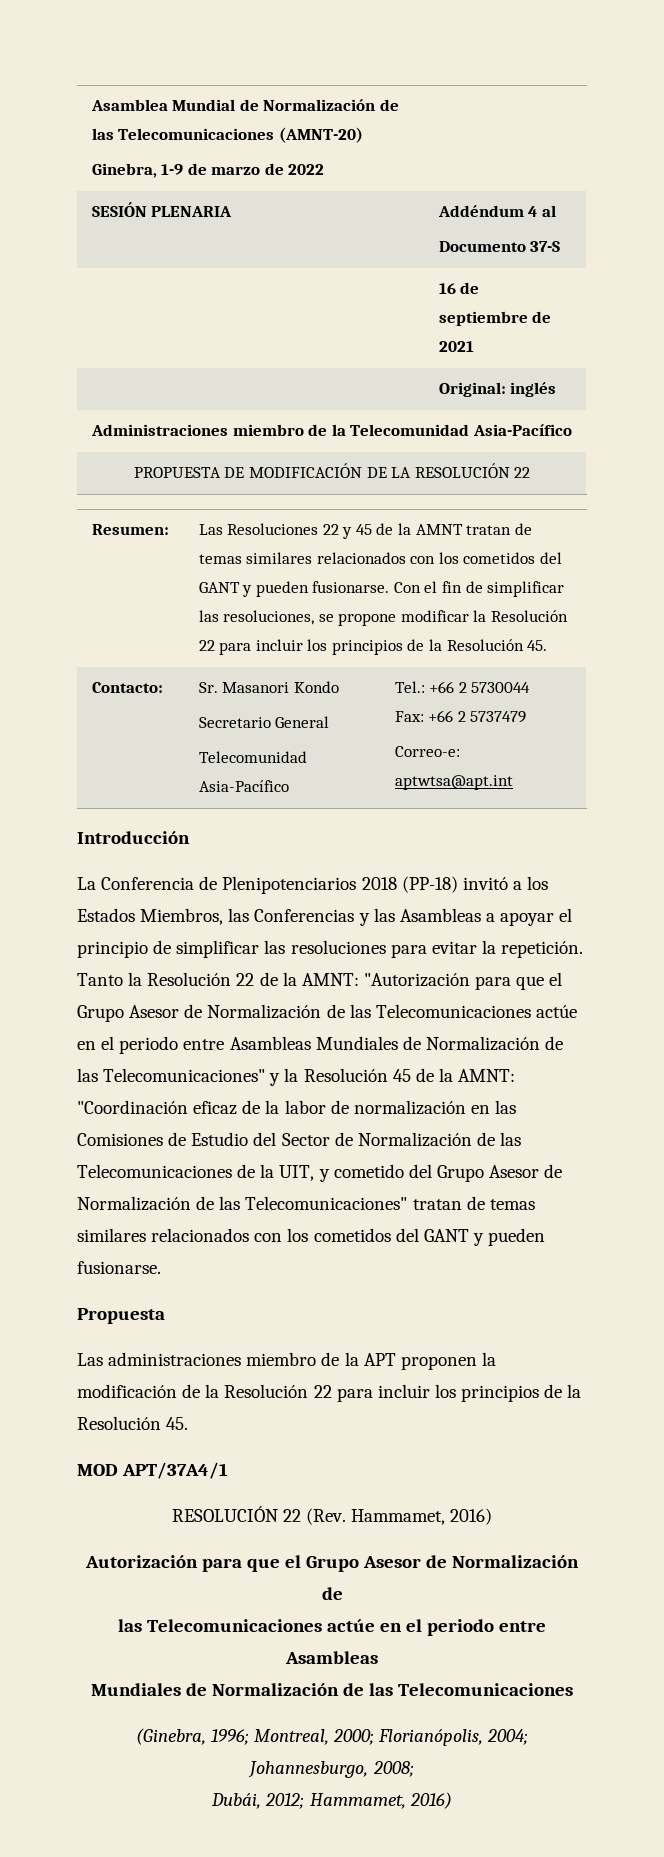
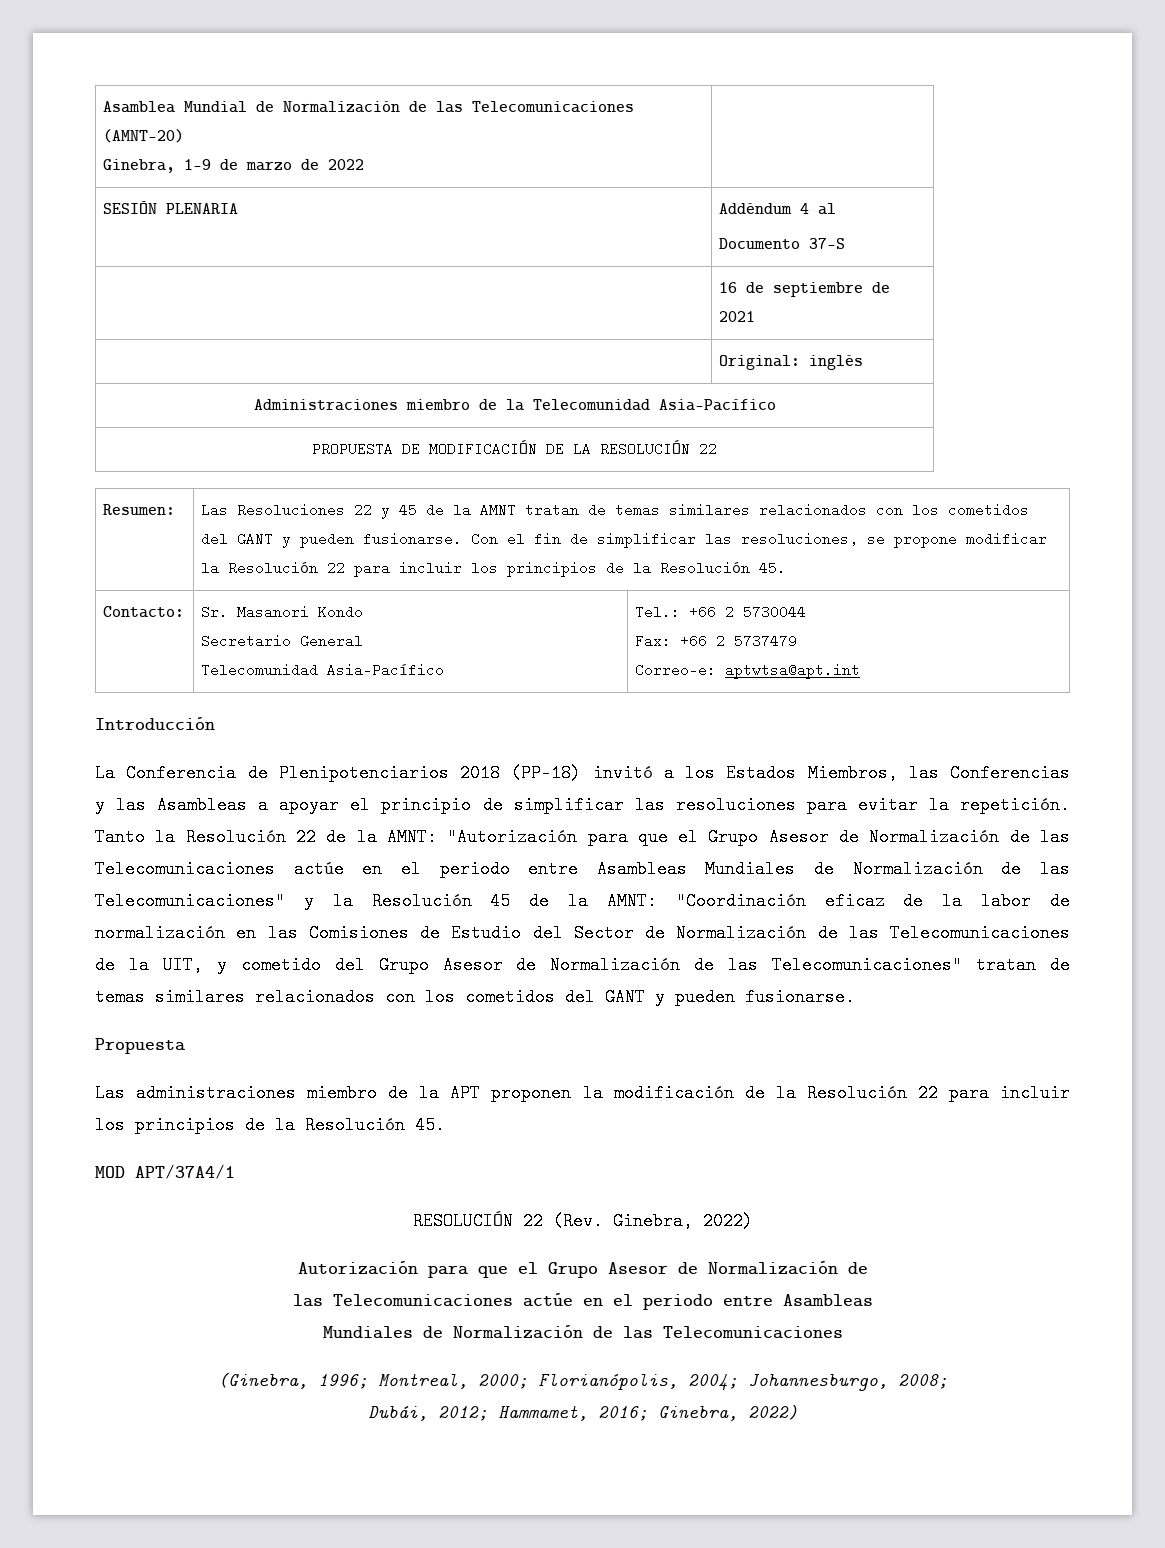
- RESOLUCIÓN 22 (Rev. Hammamet, 2016)
+ RESOLUCIÓN 22 (Rev. Ginebra, 2022)
- Dubái, 2012; Hammamet, 2016)
+ Dubái, 2012; Hammamet, 2016; Ginebra, 2022)

